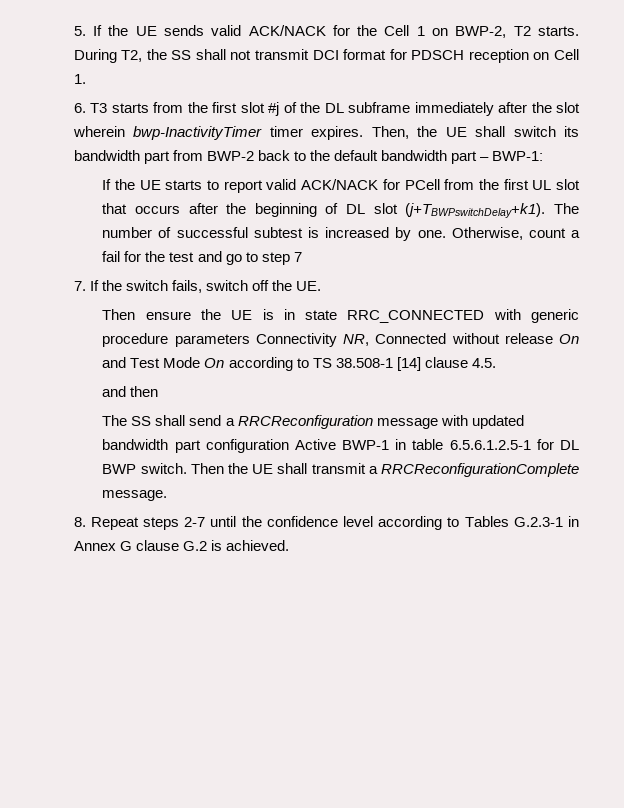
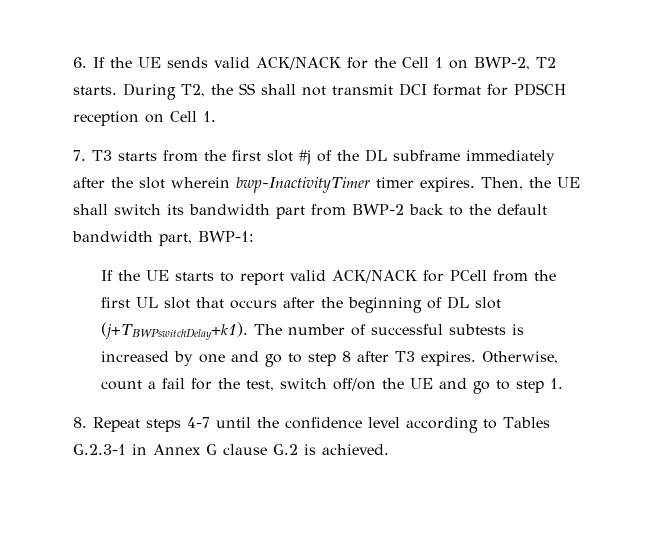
- 5. If the UE sends valid ACK/NACK for the Cell 1 on BWP-2, T2 starts.
+ 6. If the UE sends valid ACK/NACK for the Cell 1 on BWP-2, T2 starts.
- 6. T3 starts from the first slot #j of the DL subframe immediately after the slot wherein bwp-InactivityTimer timer expires.
+ 7. T3 starts from the first slot #j of the DL subframe immediately after the slot wherein bwp-InactivityTimer timer expires.
- Then, the UE shall switch its bandwidth part from BWP-2 back to the default bandwidth part – BWP-1:
+ Then, the UE shall switch its bandwidth part from BWP-2 back to the default bandwidth part, BWP-1:
- The number of successful subtest is increased by one.
+ The number of successful subtests is increased by one and go to step 8 after T3 expires.
- Otherwise, count a fail for the test and go to step 7
- 7. If the switch fails, switch off the UE.
- Then ensure the UE is in state RRC_CONNECTED with generic procedure parameters Connectivity NR, Connected without release On and Test Mode On according to TS 38.508-1 [14] clause 4.5.
- and then
- The SS shall send a RRCReconfiguration message with updated bandwidth part configuration Active BWP-1 in table 6.5.6.1.2.5-1 for DL BWP switch. Then the UE shall transmit a RRCReconfigurationComplete message.
+ Otherwise, count a fail for the test, switch off/on the UE and go to step 1.
- 8. Repeat steps 2-7 until the confidence level according to Tables G.2.3-1 in Annex G clause G.2 is achieved.
+ 8. Repeat steps 4-7 until the confidence level according to Tables G.2.3-1 in Annex G clause G.2 is achieved.

